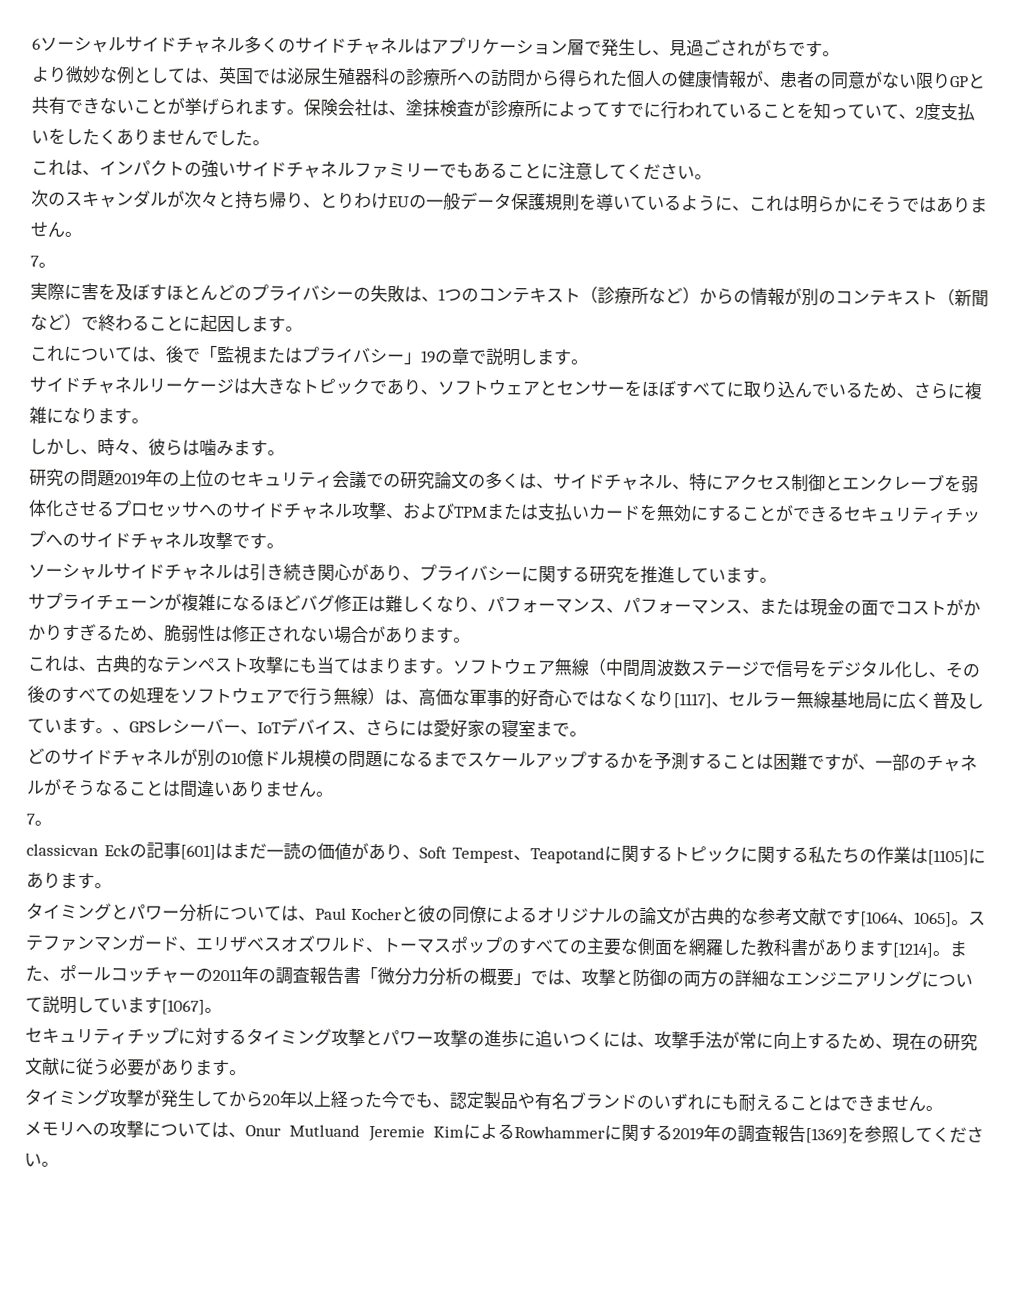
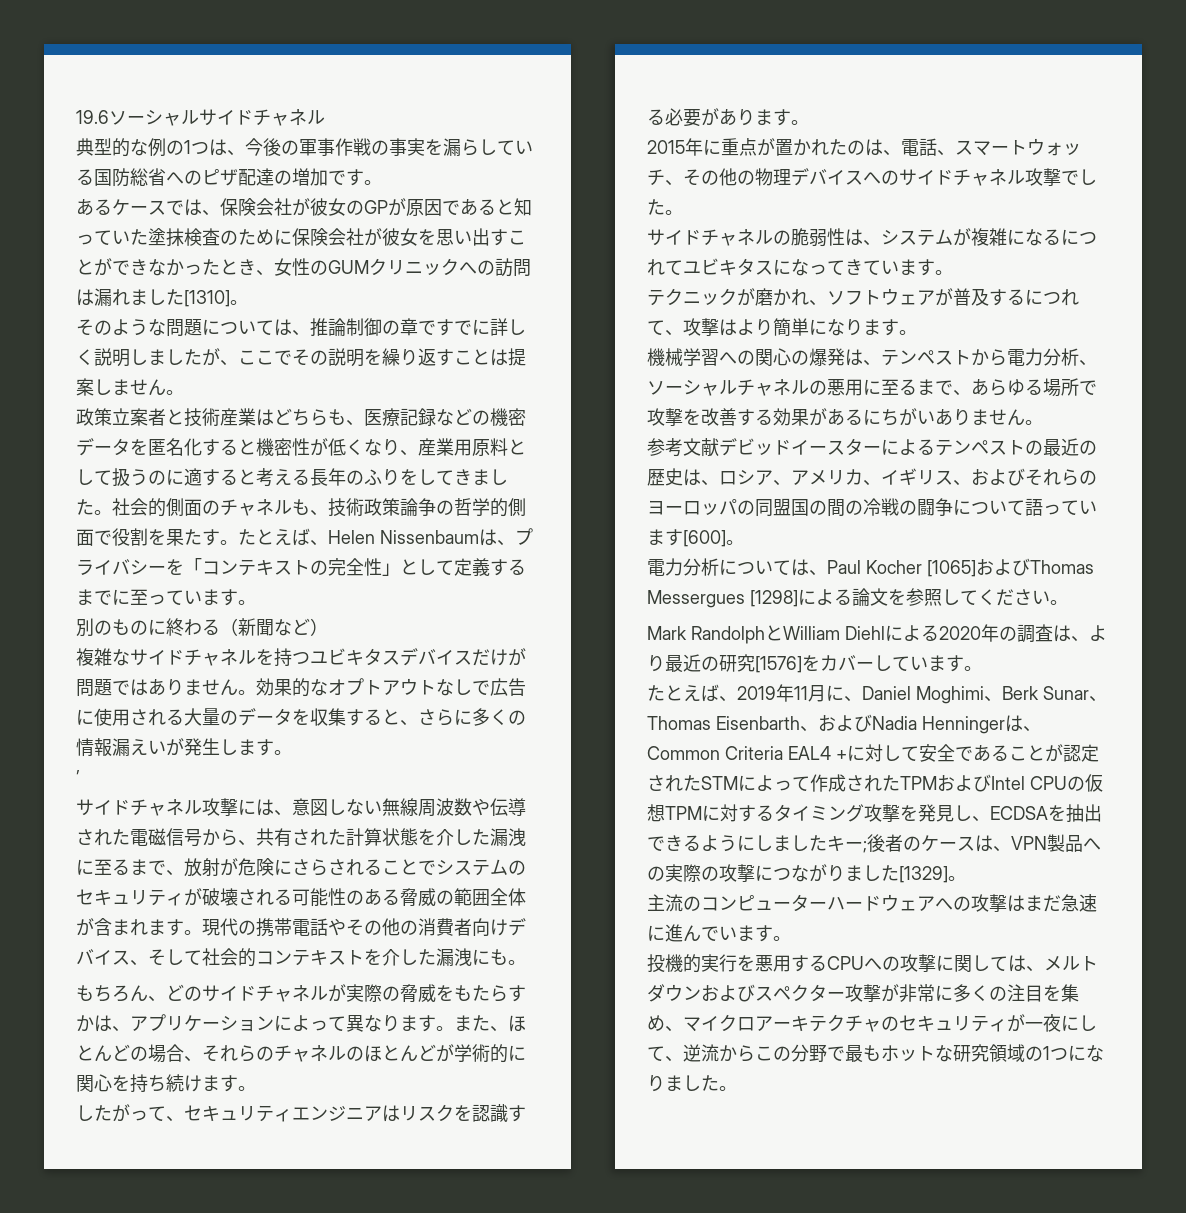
- 6ソーシャルサイドチャネル多くのサイドチャネルはアプリケーション層で発生し、見過ごされがちです。
- より微妙な例としては、英国では泌尿生殖器科の診療所への訪問から得られた個人の健康情報が、患者の同意がない限りGPと共有できないことが挙げられます。保険会社は、塗抹検査が診療所によってすでに行われていることを知っていて、2度支払いをしたくありませんでした。
- これは、インパクトの強いサイドチャネルファミリーでもあることに注意してください。
- 次のスキャンダルが次々と持ち帰り、とりわけEUの一般データ保護規則を導いているように、これは明らかにそうではありません。
- 7。
- 実際に害を及ぼすほとんどのプライバシーの失敗は、1つのコンテキスト（診療所など）からの情報が別のコンテキスト（新聞など）で終わることに起因します。
- これについては、後で「監視またはプライバシー」19の章で説明します。
- サイドチャネルリーケージは大きなトピックであり、ソフトウェアとセンサーをほぼすべてに取り込んでいるため、さらに複雑になります。
- しかし、時々、彼らは噛みます。
- 研究の問題2019年の上位のセキュリティ会議での研究論文の多くは、サイドチャネル、特にアクセス制御とエンクレーブを弱体化させるプロセッサへのサイドチャネル攻撃、およびTPMまたは支払いカードを無効にすることができるセキュリティチップへのサイドチャネル攻撃です。
- ソーシャルサイドチャネルは引き続き関心があり、プライバシーに関する研究を推進しています。
- サプライチェーンが複雑になるほどバグ修正は難しくなり、パフォーマンス、パフォーマンス、または現金の面でコストがかかりすぎるため、脆弱性は修正されない場合があります。
- これは、古典的なテンペスト攻撃にも当てはまります。ソフトウェア無線（中間周波数ステージで信号をデジタル化し、その後のすべての処理をソフトウェアで行う無線）は、高価な軍事的好奇心ではなくなり[1117]、セルラー無線基地局に広く普及しています。、GPSレシーバー、IoTデバイス、さらには愛好家の寝室まで。
- どのサイドチャネルが別の10億ドル規模の問題になるまでスケールアップするかを予測することは困難ですが、一部のチャネルがそうなることは間違いありません。
- 7。
- classicvan Eckの記事[601]はまだ一読の価値があり、Soft Tempest、Teapotandに関するトピックに関する私たちの作業は[1105]にあります。
- タイミングとパワー分析については、Paul Kocherと彼の同僚によるオリジナルの論文が古典的な参考文献です[1064、1065]。ステファンマンガード、エリザベスオズワルド、トーマスポップのすべての主要な側面を網羅した教科書があります[1214]。また、ポールコッチャーの2011年の調査報告書「微分力分析の概要」では、攻撃と防御の両方の詳細なエンジニアリングについて説明しています[1067]。
- セキュリティチップに対するタイミング攻撃とパワー攻撃の進歩に追いつくには、攻撃手法が常に向上するため、現在の研究文献に従う必要があります。
- タイミング攻撃が発生してから20年以上経った今でも、認定製品や有名ブランドのいずれにも耐えることはできません。
- メモリへの攻撃については、Onur Mutluand Jeremie KimによるRowhammerに関する2019年の調査報告[1369]を参照してください。
+ 19.6ソーシャルサイドチャネル
+ 典型的な例の1つは、今後の軍事作戦の事実を漏らしている国防総省へのピザ配達の増加です。
+ あるケースでは、保険会社が彼女のGPが原因であると知っていた塗抹検査のために保険会社が彼女を思い出すことができなかったとき、女性のGUMクリニックへの訪問は漏れました[1310]。
+ そのような問題については、推論制御の章ですでに詳しく説明しましたが、ここでその説明を繰り返すことは提案しません。
+ 政策立案者と技術産業はどちらも、医療記録などの機密データを匿名化すると機密性が低くなり、産業用原料として扱うのに適すると考える長年のふりをしてきました。社会的側面のチャネルも、技術政策論争の哲学的側面で役割を果たす。たとえば、Helen Nissenbaumは、プライバシーを「コンテキストの完全性」として定義するまでに至っています。
+ 別のものに終わる（新聞など）
+ 複雑なサイドチャネルを持つユビキタスデバイスだけが問題ではありません。効果的なオプトアウトなしで広告に使用される大量のデータを収集すると、さらに多くの情報漏えいが発生します。
+ ’
+ サイドチャネル攻撃には、意図しない無線周波数や伝導された電磁信号から、共有された計算状態を介した漏洩に至るまで、放射が危険にさらされることでシステムのセキュリティが破壊される可能性のある脅威の範囲全体が含まれます。現代の携帯電話やその他の消費者向けデバイス、そして社会的コンテキストを介した漏洩にも。
+ もちろん、どのサイドチャネルが実際の脅威をもたらすかは、アプリケーションによって異なります。また、ほとんどの場合、それらのチャネルのほとんどが学術的に関心を持ち続けます。
+ したがって、セキュリティエンジニアはリスクを認識する必要があります。
+ 2015年に重点が置かれたのは、電話、スマートウォッチ、その他の物理デバイスへのサイドチャネル攻撃でした。
+ サイドチャネルの脆弱性は、システムが複雑になるにつれてユビキタスになってきています。
+ テクニックが磨かれ、ソフトウェアが普及するにつれて、攻撃はより簡単になります。
+ 機械学習への関心の爆発は、テンペストから電力分析、ソーシャルチャネルの悪用に至るまで、あらゆる場所で攻撃を改善する効果があるにちがいありません。
+ 参考文献デビッドイースターによるテンペストの最近の歴史は、ロシア、アメリカ、イギリス、およびそれらのヨーロッパの同盟国の間の冷戦の闘争について語っています[600]。
+ 電力分析については、Paul Kocher [1065]およびThomas Messergues [1298]による論文を参照してください。
+ Mark RandolphとWilliam Diehlによる2020年の調査は、より最近の研究[1576]をカバーしています。
+ たとえば、2019年11月に、Daniel Moghimi、Berk Sunar、Thomas Eisenbarth、およびNadia Henningerは、Common Criteria EAL4 +に対して安全であることが認定されたSTMによって作成されたTPMおよびIntel CPUの仮想TPMに対するタイミング攻撃を発見し、ECDSAを抽出できるようにしましたキー;後者のケースは、VPN製品への実際の攻撃につながりました[1329]。
+ 主流のコンピューターハードウェアへの攻撃はまだ急速に進んでいます。
+ 投機的実行を悪用するCPUへの攻撃に関しては、メルトダウンおよびスペクター攻撃が非常に多くの注目を集め、マイクロアーキテクチャのセキュリティが一夜にして、逆流からこの分野で最もホットな研究領域の1つになりました。

